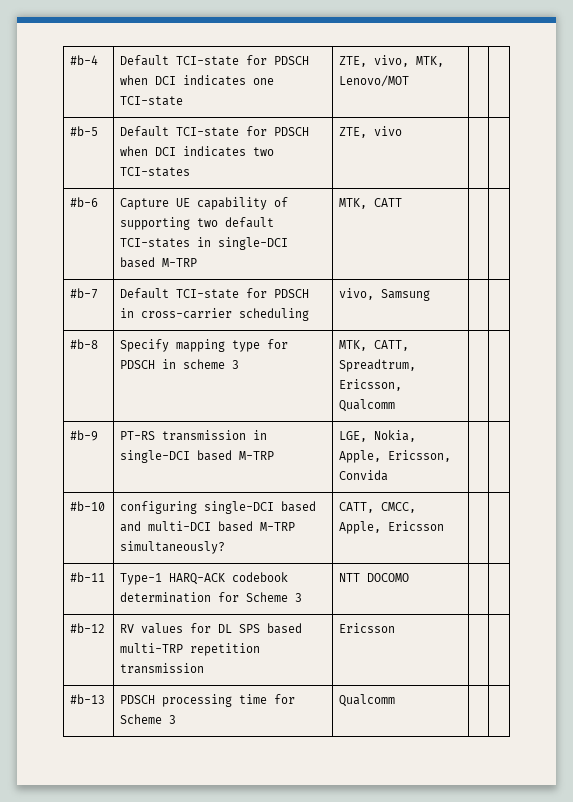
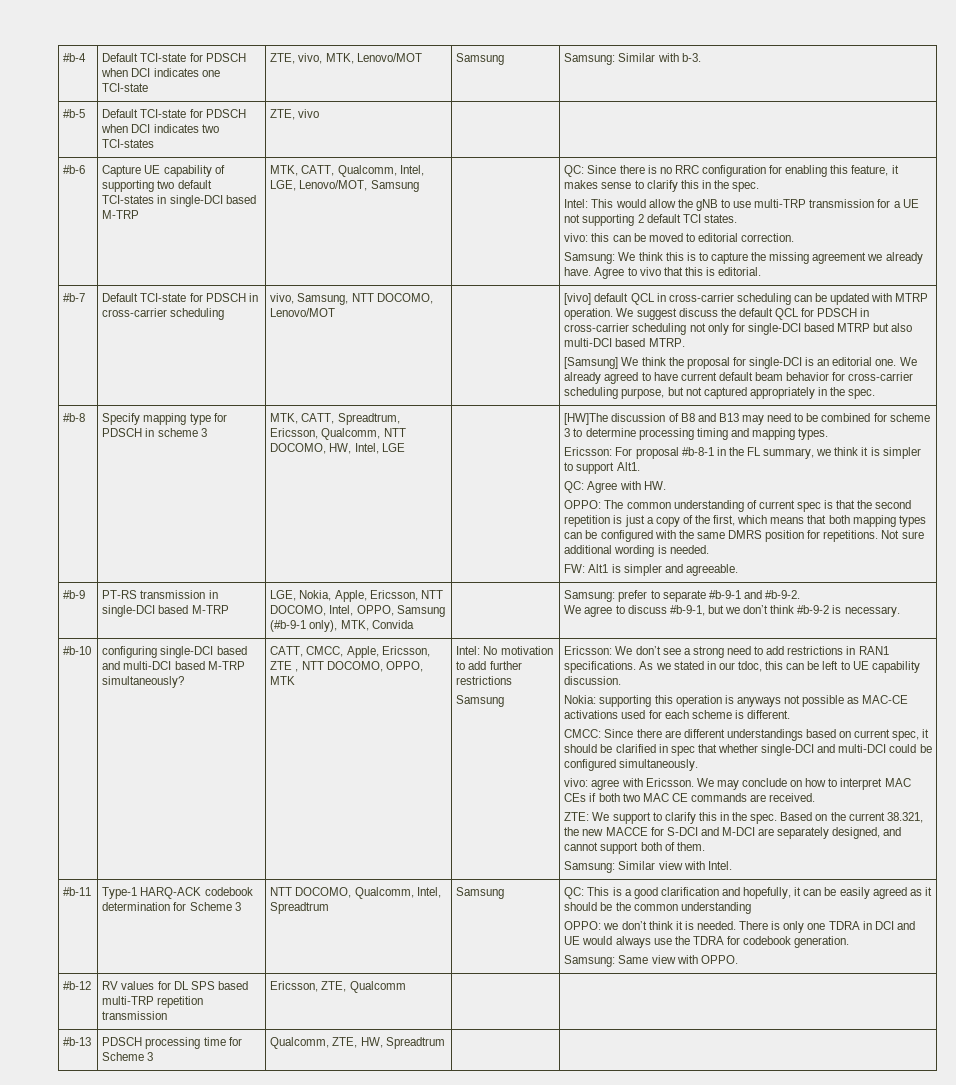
- #b-4 | Default TCI-state for PDSCH when DCI indicates one TCI-state | ZTE, vivo, MTK, Lenovo/MOT | |
+ #b-4 | Default TCI-state for PDSCH when DCI indicates one TCI-state | ZTE, vivo, MTK, Lenovo/MOT | Samsung | Samsung: Similar with b-3.
- MTK, CATT
+ MTK, CATT, Qualcomm, Intel, LGE, Lenovo/MOT, Samsung | | QC: Since there is no RRC configuration for enabling this feature, it makes sense to clarify this in the spec.
+ Intel: This would allow the gNB to use multi-TRP transmission for a UE not supporting 2 default TCI states.
+ vivo: this can be moved to editorial correction.
+ Samsung: We think this is to capture the missing agreement we already have. Agree to vivo that this is editorial.
- vivo, Samsung
+ vivo, Samsung, NTT DOCOMO, Lenovo/MOT | | [vivo] default QCL in cross-carrier scheduling can be updated with MTRP operation. We suggest discuss the default QCL for PDSCH in cross-carrier scheduling not only for single-DCI based MTRP but also multi-DCI based MTRP.
+ [Samsung] We think the proposal for single-DCI is an editorial one. We already agreed to have current default beam behavior for cross-carrier scheduling purpose, but not captured appropriately in the spec.
- MTK, CATT, Spreadtrum, Ericsson, Qualcomm
+ MTK, CATT, Spreadtrum, Ericsson, Qualcomm, NTT DOCOMO, HW, Intel, LGE | | [HW]The discussion of B8 and B13 may need to be combined for scheme 3 to determine processing timing and mapping types.
+ Ericsson: For proposal #b-8-1 in the FL summary, we think it is simpler to support Alt1.
+ QC: Agree with HW.
+ OPPO: The common understanding of current spec is that the second repetition is just a copy of the first, which means that both mapping types can be configured with the same DMRS position for repetitions. Not sure additional wording is needed.
+ FW: Alt1 is simpler and agreeable.
- #b-9 | PT-RS transmission in single-DCI based M-TRP | LGE, Nokia, Apple, Ericsson, Convida | |
+ #b-9 | PT-RS transmission in single-DCI based M-TRP | LGE, Nokia, Apple, Ericsson, NTT DOCOMO, Intel, OPPO, Samsung (#b-9-1 only), MTK, Convida | | Samsung: prefer to separate #b-9-1 and #b-9-2.
+ We agree to discuss #b-9-1, but we don’t think #b-9-2 is necessary.
- CATT, CMCC, Apple, Ericsson
+ CATT, CMCC, Apple, Ericsson, ZTE , NTT DOCOMO, OPPO, MTK | Intel: No motivation to add further restrictions
+ Samsung | Ericsson: We don’t see a strong need to add restrictions in RAN1 specifications. As we stated in our tdoc, this can be left to UE capability discussion.
+ Nokia: supporting this operation is anyways not possible as MAC-CE activations used for each scheme is different.
+ CMCC: Since there are different understandings based on current spec, it should be clarified in spec that whether single-DCI and multi-DCI could be configured simultaneously.
+ vivo: agree with Ericsson. We may conclude on how to interpret MAC CEs if both two MAC CE commands are received.
+ ZTE: We support to clarify this in the spec. Based on the current 38.321, the new MACCE for S-DCI and M-DCI are separately designed, and cannot support both of them.
+ Samsung: Similar view with Intel.
- NTT DOCOMO
+ NTT DOCOMO, Qualcomm, Intel, Spreadtrum | Samsung | QC: This is a good clarification and hopefully, it can be easily agreed as it should be the common understanding
+ OPPO: we don’t think it is needed. There is only one TDRA in DCI and UE would always use the TDRA for codebook generation.
+ Samsung: Same view with OPPO.
- #b-12 | RV values for DL SPS based multi-TRP repetition transmission | Ericsson | |
+ #b-12 | RV values for DL SPS based multi-TRP repetition transmission | Ericsson, ZTE, Qualcomm | |
- #b-13 | PDSCH processing time for Scheme 3 | Qualcomm | |
+ #b-13 | PDSCH processing time for Scheme 3 | Qualcomm, ZTE, HW, Spreadtrum | |

